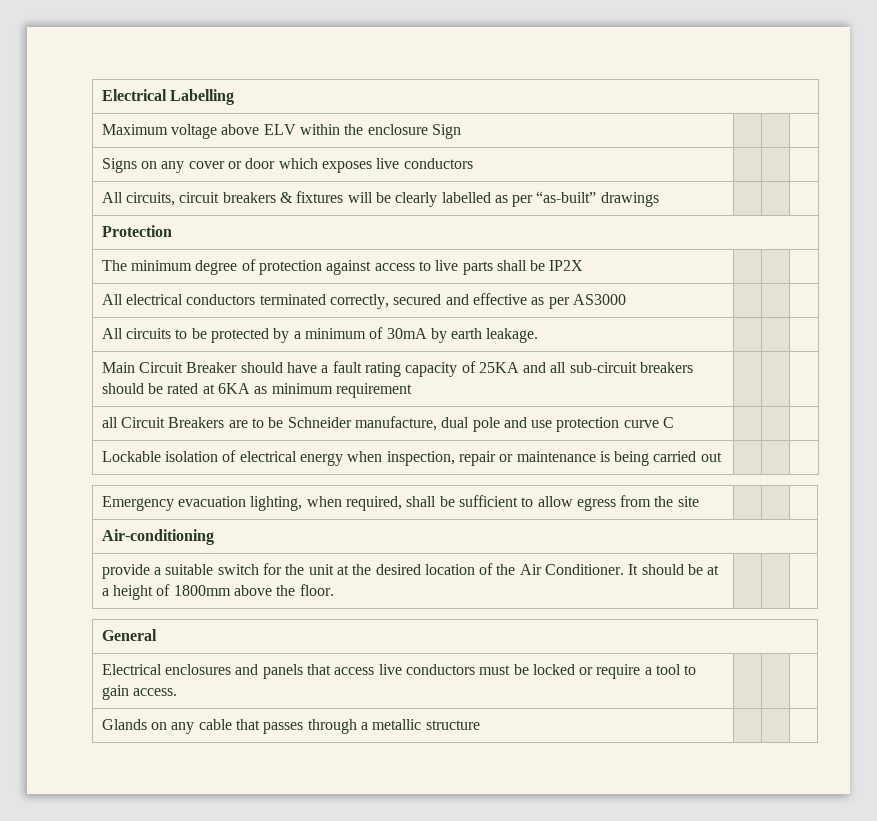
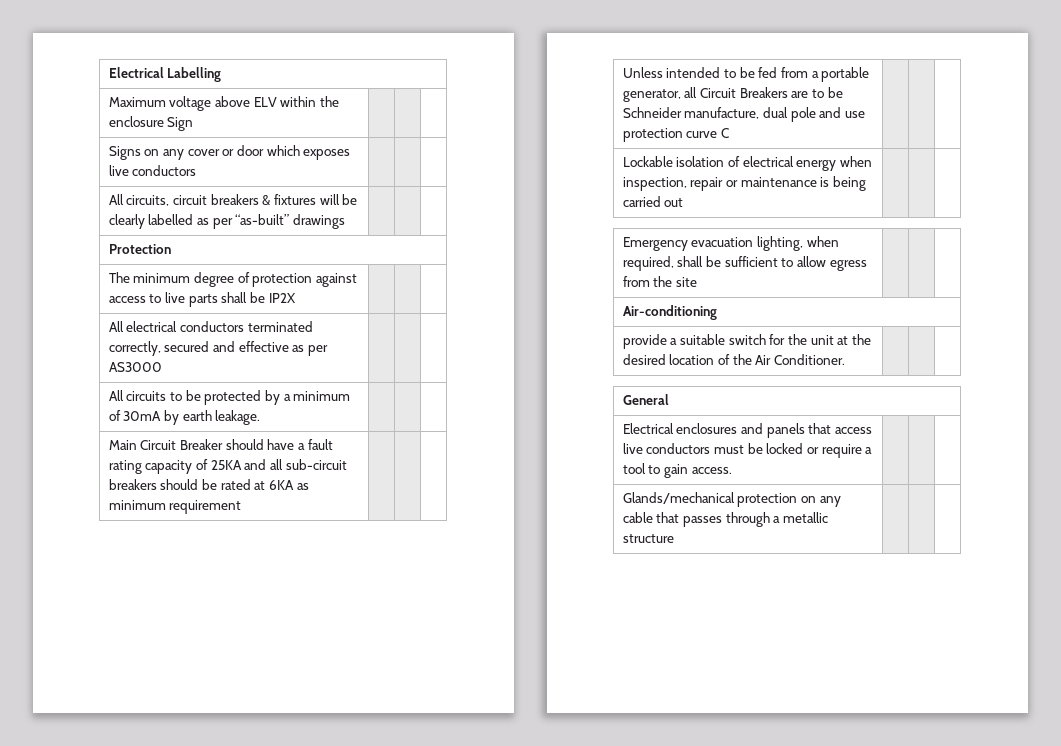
- all Circuit Breakers are to be Schneider manufacture, dual pole and use protection curve C | | |
+ Unless intended to be fed from a portable generator, all Circuit Breakers are to be Schneider manufacture, dual pole and use protection curve C | | |
- provide a suitable switch for the unit at the desired location of the Air Conditioner. It should be at a height of 1800mm above the floor. | | |
+ provide a suitable switch for the unit at the desired location of the Air Conditioner. | | |
- Glands on any cable that passes through a metallic structure | | |
+ Glands/mechanical protection on any cable that passes through a metallic structure | | |

